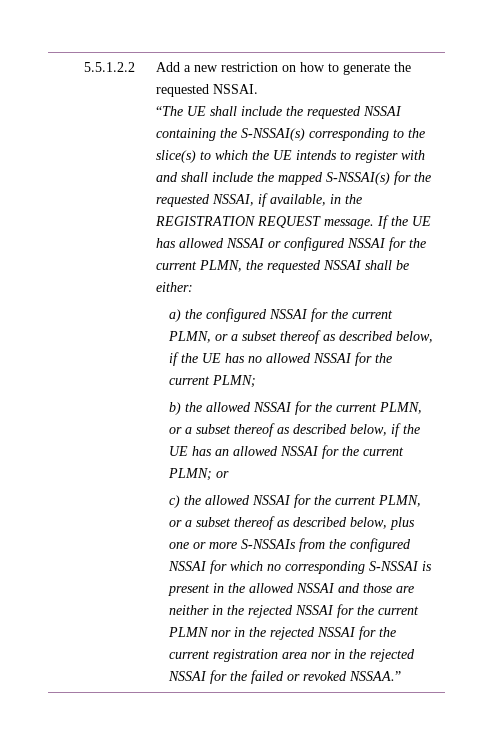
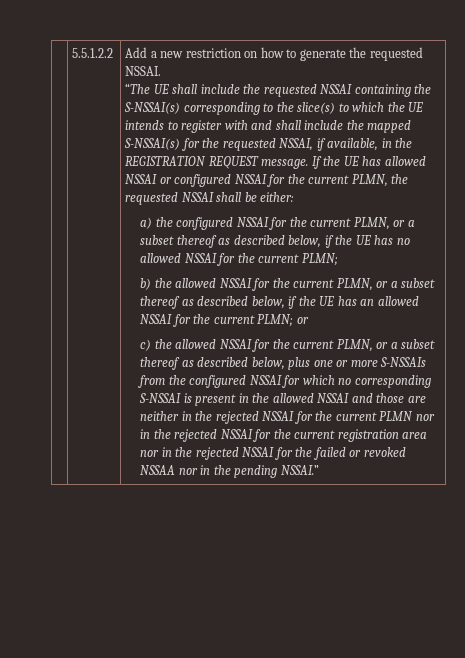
- c) the allowed NSSAI for the current PLMN, or a subset thereof as described below, plus one or more S-NSSAIs from the configured NSSAI for which no corresponding S-NSSAI is present in the allowed NSSAI and those are neither in the rejected NSSAI for the current PLMN nor in the rejected NSSAI for the current registration area nor in the rejected NSSAI for the failed or revoked NSSAA.”
+ c) the allowed NSSAI for the current PLMN, or a subset thereof as described below, plus one or more S-NSSAIs from the configured NSSAI for which no corresponding S-NSSAI is present in the allowed NSSAI and those are neither in the rejected NSSAI for the current PLMN nor in the rejected NSSAI for the current registration area nor in the rejected NSSAI for the failed or revoked NSSAA nor in the pending NSSAI.”

